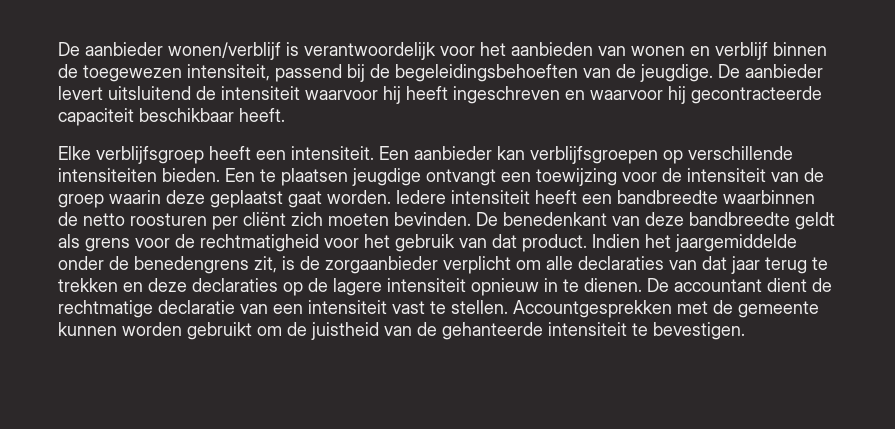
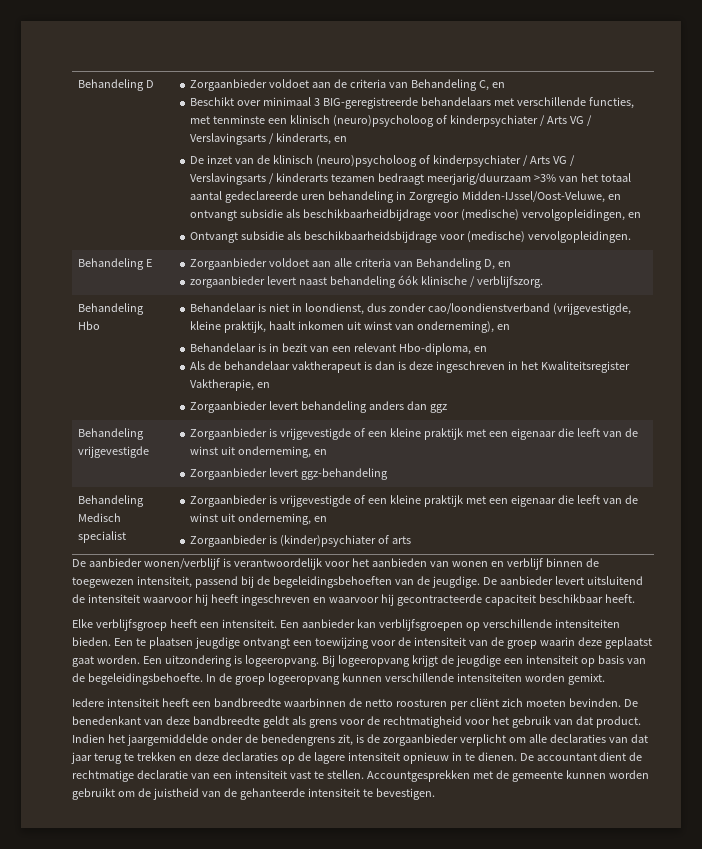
+ Behandeling D | Zorgaanbieder voldoet aan de criteria van Behandeling C, en
+ Beschikt over minimaal 3 BIG-geregistreerde behandelaars met verschillende functies, met tenminste een klinisch (neuro)psycholoog of kinderpsychiater / Arts VG / Verslavingsarts / kinderarts, en
+ De inzet van de klinisch (neuro)psycholoog of kinderpsychiater / Arts VG / Verslavingsarts / kinderarts tezamen bedraagt meerjarig/duurzaam >3% van het totaal aantal gedeclareerde uren behandeling in Zorgregio Midden-IJssel/Oost-Veluwe, en ontvangt subsidie als beschikbaarheidbijdrage voor (medische) vervolgopleidingen, en
+ Ontvangt subsidie als beschikbaarheidsbijdrage voor (medische) vervolgopleidingen.
+ Behandeling E | Zorgaanbieder voldoet aan alle criteria van Behandeling D, en
+ zorgaanbieder levert naast behandeling óók klinische / verblijfszorg.
+ Behandeling Hbo | Behandelaar is niet in loondienst, dus zonder cao/loondienstverband (vrijgevestigde, kleine praktijk, haalt inkomen uit winst van onderneming), en
+ Behandelaar is in bezit van een relevant Hbo-diploma, en
+ Als de behandelaar vaktherapeut is dan is deze ingeschreven in het Kwaliteitsregister Vaktherapie, en
+ Zorgaanbieder levert behandeling anders dan ggz
+ Behandeling vrijgevestigde | Zorgaanbieder is vrijgevestigde of een kleine praktijk met een eigenaar die leeft van de winst uit onderneming, en
+ Zorgaanbieder levert ggz-behandeling
+ Behandeling Medisch specialist | Zorgaanbieder is vrijgevestigde of een kleine praktijk met een eigenaar die leeft van de winst uit onderneming, en
+ Zorgaanbieder is (kinder)psychiater of arts
- Een te plaatsen jeugdige ontvangt een toewijzing voor de intensiteit van de groep waarin deze geplaatst gaat worden. Iedere intensiteit heeft een bandbreedte waarbinnen de netto roosturen per cliënt zich moeten bevinden.
+ Een te plaatsen jeugdige ontvangt een toewijzing voor de intensiteit van de groep waarin deze geplaatst gaat worden. Een uitzondering is logeeropvang. Bij logeeropvang krijgt de jeugdige een intensiteit op basis van de begeleidingsbehoefte. In de groep logeeropvang kunnen verschillende intensiteiten worden gemixt.
+ Iedere intensiteit heeft een bandbreedte waarbinnen de netto roosturen per cliënt zich moeten bevinden.

